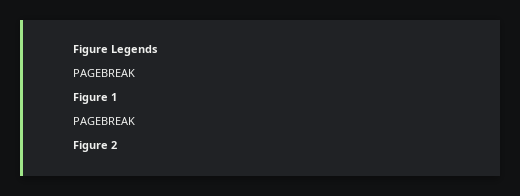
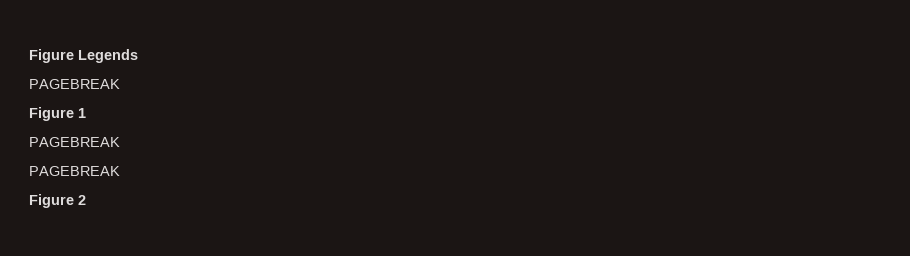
  Figure 1
+ PAGEBREAK

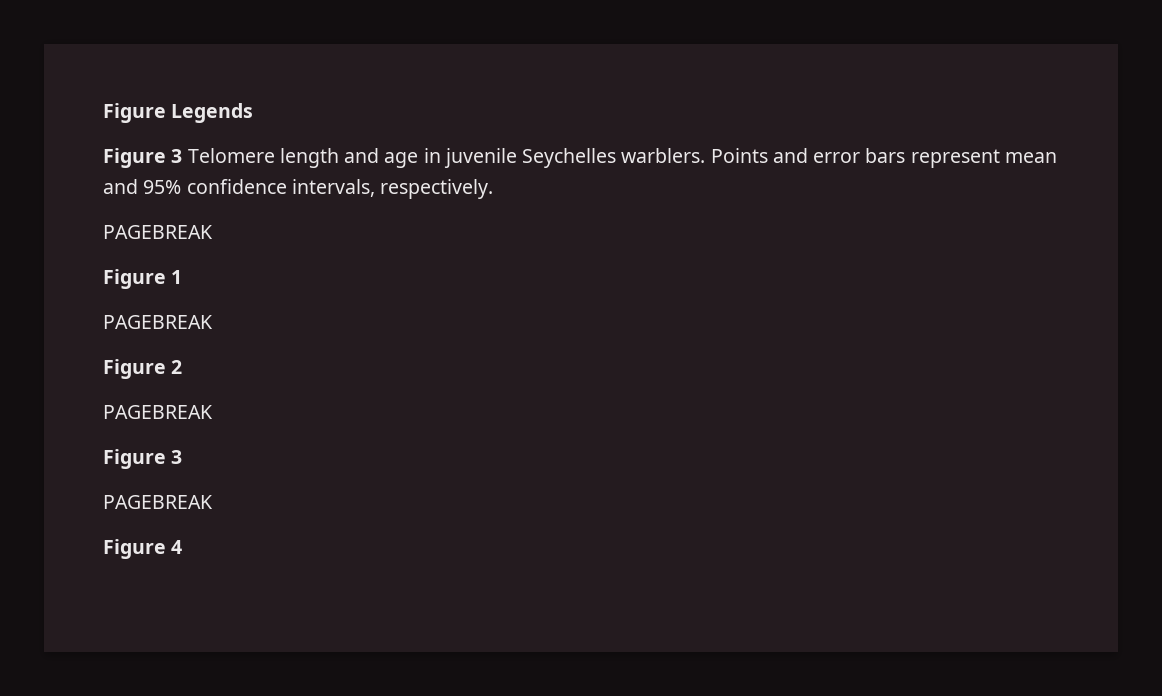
+ Figure 3 Telomere length and age in juvenile Seychelles warblers. Points and error bars represent mean and 95% confidence intervals, respectively.
  Figure 1
  PAGEBREAK
+ Figure 2
  PAGEBREAK
- Figure 2
+ Figure 3
+ PAGEBREAK
+ Figure 4

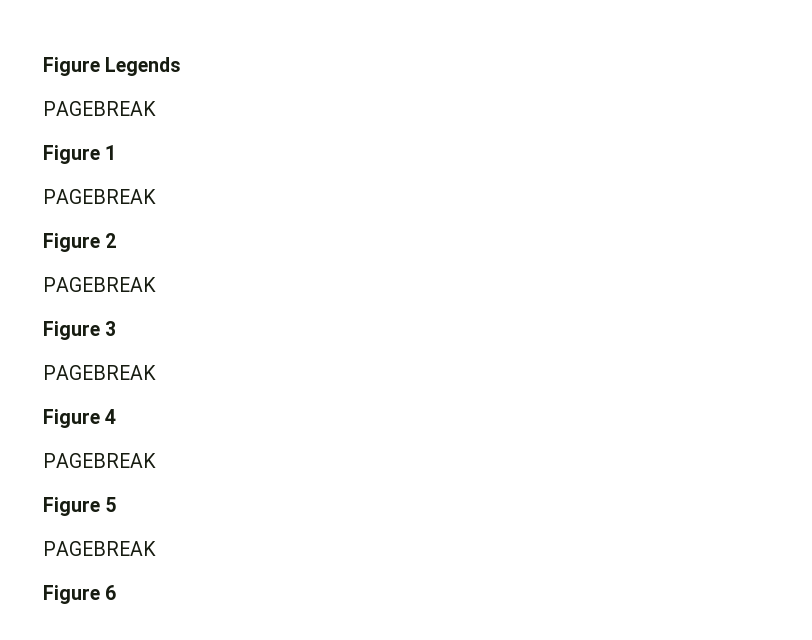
- Figure 3 Telomere length and age in juvenile Seychelles warblers. Points and error bars represent mean and 95% confidence intervals, respectively.
  Figure 4
+ PAGEBREAK
+ Figure 5
+ PAGEBREAK
+ Figure 6

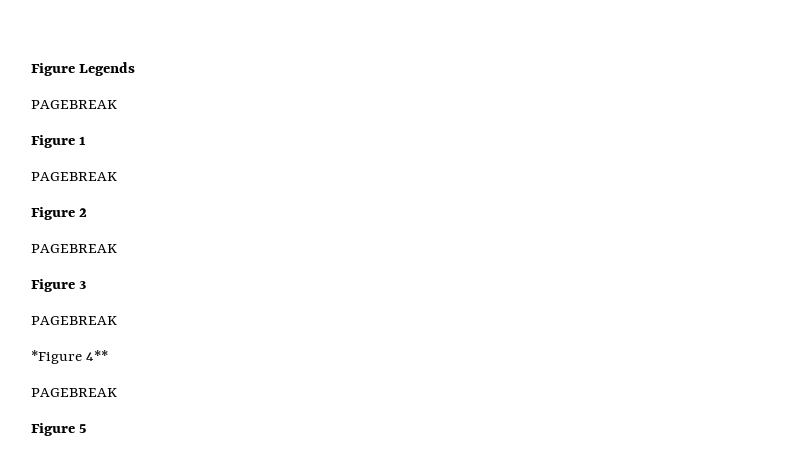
- Figure 4
+ *Figure 4**
  Figure 5
- PAGEBREAK
- Figure 6

